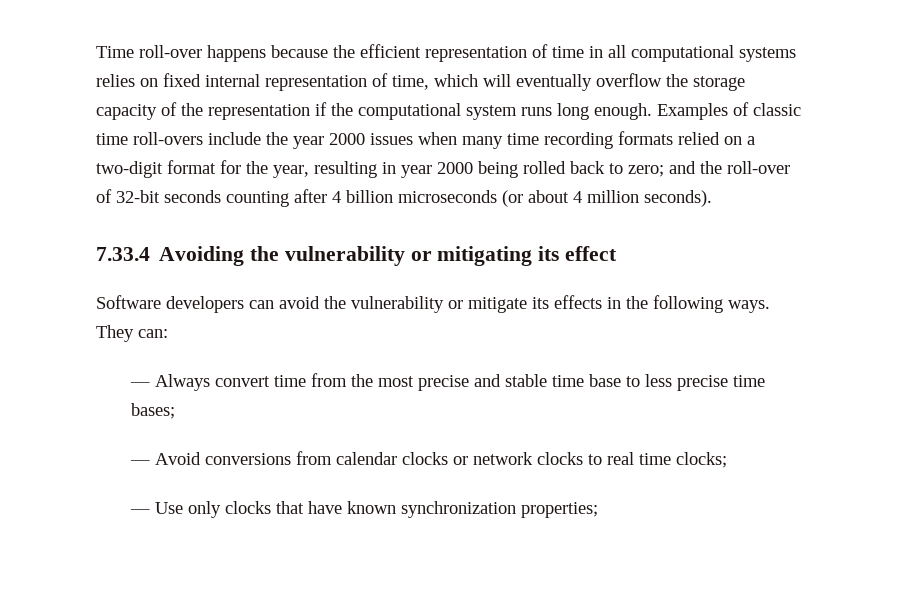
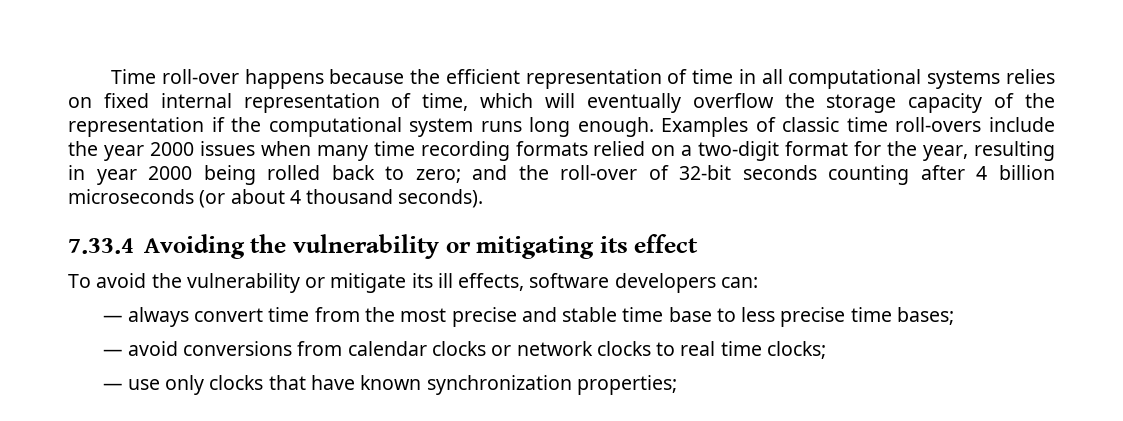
- Examples of classic time roll-overs include the year 2000 issues when many time recording formats relied on a two-digit format for the year, resulting in year 2000 being rolled back to zero; and the roll-over of 32-bit seconds counting after 4 billion microseconds (or about 4 million seconds).
+ Examples of classic time roll-overs include the year 2000 issues when many time recording formats relied on a two-digit format for the year, resulting in year 2000 being rolled back to zero; and the roll-over of 32-bit seconds counting after 4 billion microseconds (or about 4 thousand seconds).
- Software developers can avoid the vulnerability or mitigate its effects in the following ways. They can:
+ To avoid the vulnerability or mitigate its ill effects, software developers can:
- — Always convert time from the most precise and stable time base to less precise time bases;
+ — always convert time from the most precise and stable time base to less precise time bases;
- — Avoid conversions from calendar clocks or network clocks to real time clocks;
+ — avoid conversions from calendar clocks or network clocks to real time clocks;
- — Use only clocks that have known synchronization properties;
+ — use only clocks that have known synchronization properties;

